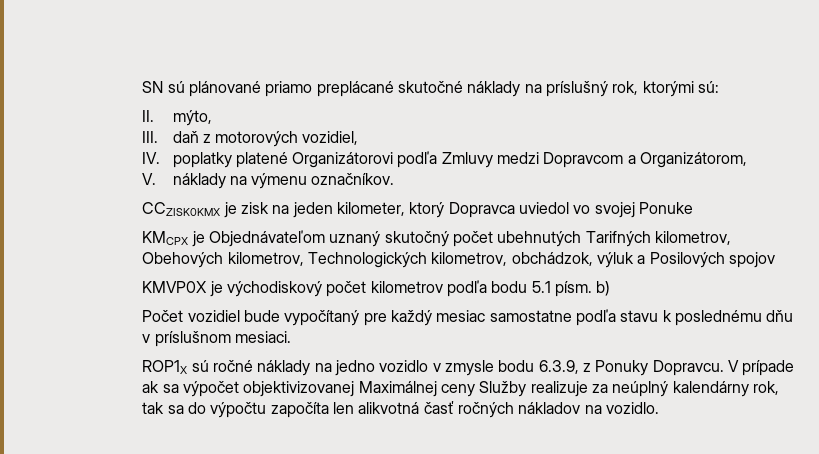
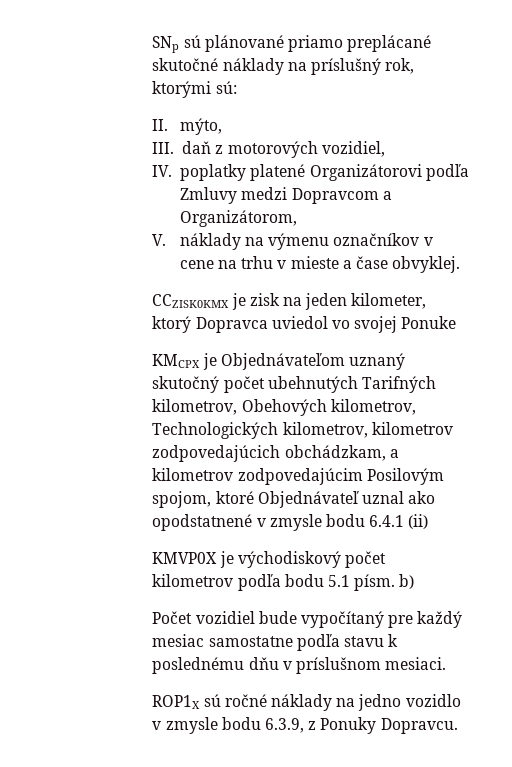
- SN sú plánované priamo preplácané skutočné náklady na príslušný rok, ktorými sú:
+ SNp sú plánované priamo preplácané skutočné náklady na príslušný rok, ktorými sú:
- V. náklady na výmenu označníkov.
+ V. náklady na výmenu označníkov v cene na trhu v mieste a čase obvyklej.
- KMCPX je Objednávateľom uznaný skutočný počet ubehnutých Tarifných kilometrov, Obehových kilometrov, Technologických kilometrov, obchádzok, výluk a Posilových spojov
+ KMCPX je Objednávateľom uznaný skutočný počet ubehnutých Tarifných kilometrov, Obehových kilometrov, Technologických kilometrov, kilometrov zodpovedajúcich obchádzkam, a kilometrov zodpovedajúcim Posilovým spojom, ktoré Objednávateľ uznal ako opodstatnené v zmysle bodu 6.4.1 (ii)
- V prípade ak sa výpočet objektivizovanej Maximálnej ceny Služby realizuje za neúplný kalendárny rok, tak sa do výpočtu započíta len alikvotná časť ročných nákladov na vozidlo.

